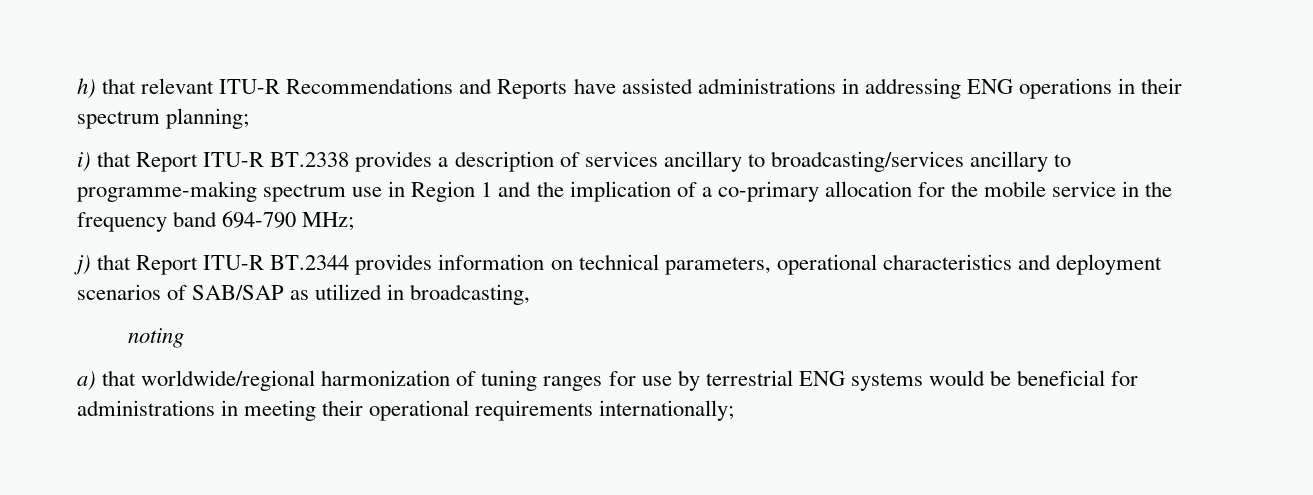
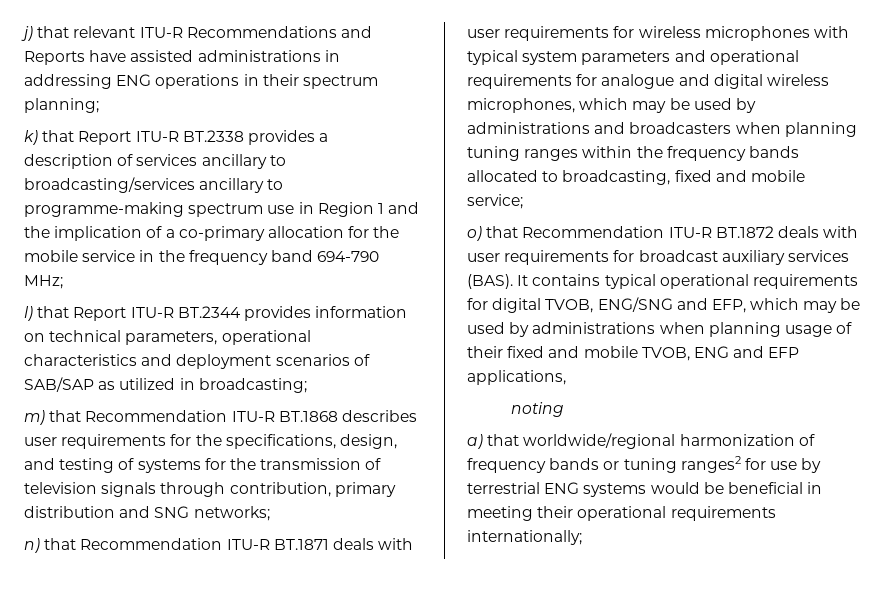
- h) that relevant ITU-R Recommendations and Reports have assisted administrations in addressing ENG operations in their spectrum planning;
+ j) that relevant ITU-R Recommendations and Reports have assisted administrations in addressing ENG operations in their spectrum planning;
- i) that Report ITU-R BT.2338 provides a description of services ancillary to broadcasting/services ancillary to programme-making spectrum use in Region 1 and the implication of a co-primary allocation for the mobile service in the frequency band 694-790 MHz;
+ k) that Report ITU-R BT.2338 provides a description of services ancillary to broadcasting/services ancillary to programme-making spectrum use in Region 1 and the implication of a co-primary allocation for the mobile service in the frequency band 694-790 MHz;
- j) that Report ITU-R BT.2344 provides information on technical parameters, operational characteristics and deployment scenarios of SAB/SAP as utilized in broadcasting,
+ l) that Report ITU-R BT.2344 provides information on technical parameters, operational characteristics and deployment scenarios of SAB/SAP as utilized in broadcasting;
+ m) that Recommendation ITU-R BT.1868 describes user requirements for the specifications, design, and testing of systems for the transmission of television signals through contribution, primary distribution and SNG networks;
+ n) that Recommendation ITU-R BT.1871 deals with user requirements for wireless microphones with typical system parameters and operational requirements for analogue and digital wireless microphones, which may be used by administrations and broadcasters when planning tuning ranges within the frequency bands allocated to broadcasting, fixed and mobile service;
+ o) that Recommendation ITU-R BT.1872 deals with user requirements for broadcast auxiliary services (BAS). It contains typical operational requirements for digital TVOB, ENG/SNG and EFP, which may be used by administrations when planning usage of their fixed and mobile TVOB, ENG and EFP applications,
- a) that worldwide/regional harmonization of tuning ranges for use by terrestrial ENG systems would be beneficial for administrations in meeting their operational requirements internationally;
+ a) that worldwide/regional harmonization of frequency bands or tuning ranges2 for use by terrestrial ENG systems would be beneficial in meeting their operational requirements internationally;

